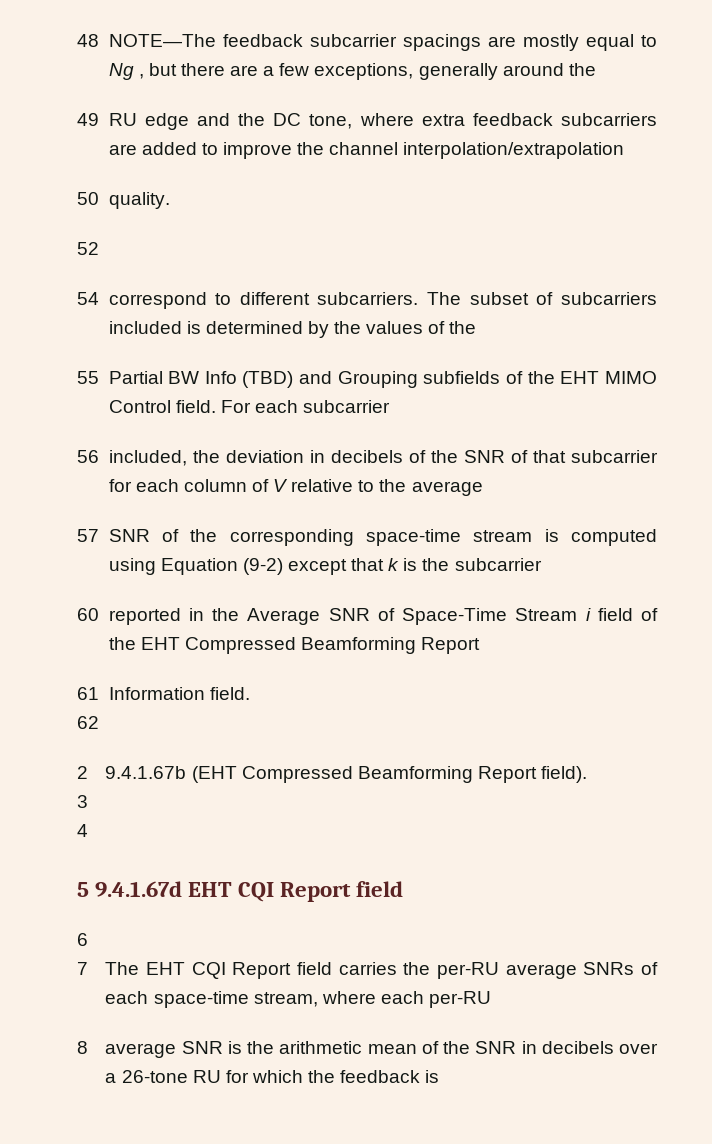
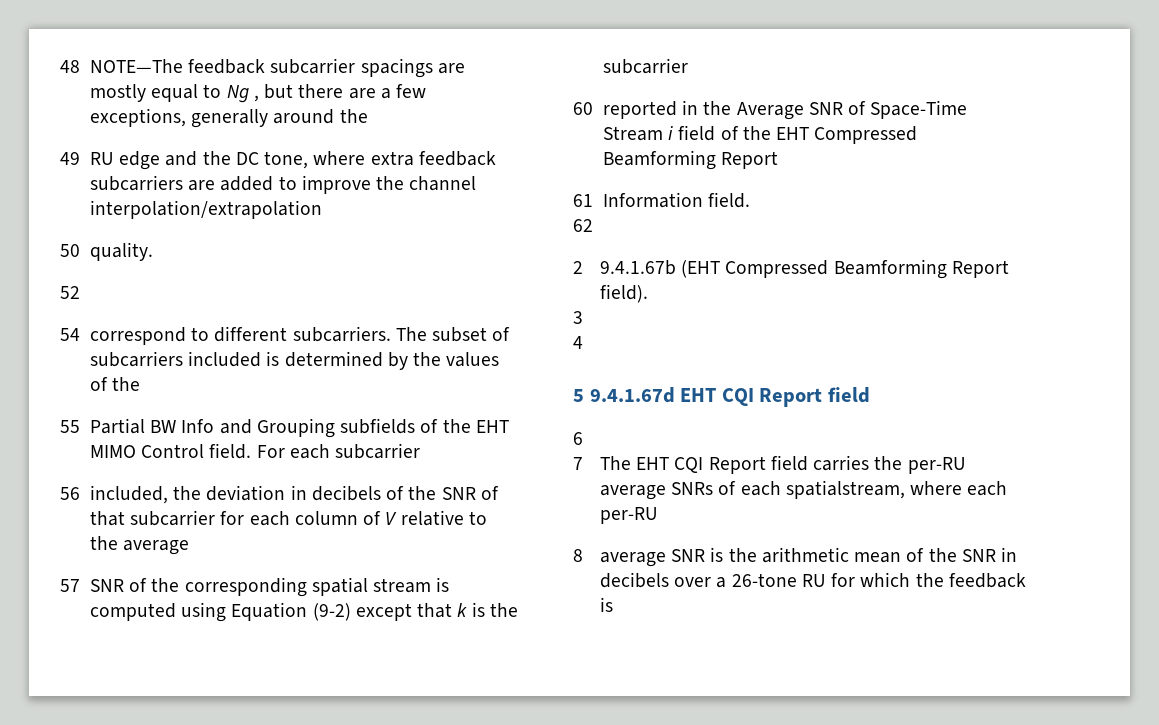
- 55 Partial BW Info (TBD) and Grouping subfields of the EHT MIMO Control field.
+ 55 Partial BW Info and Grouping subfields of the EHT MIMO Control field.
- 57 SNR of the corresponding space-time stream is computed using Equation (9-2) except that k is the subcarrier
+ 57 SNR of the corresponding spatial stream is computed using Equation (9-2) except that k is the subcarrier
- 7 The EHT CQI Report field carries the per-RU average SNRs of each space-time stream, where each per-RU
+ 7 The EHT CQI Report field carries the per-RU average SNRs of each spatialstream, where each per-RU

